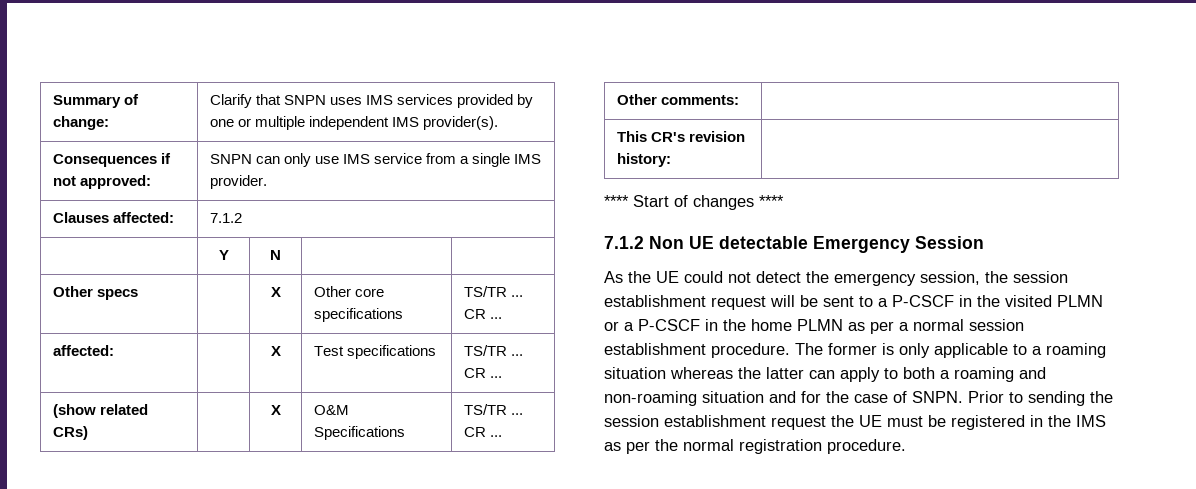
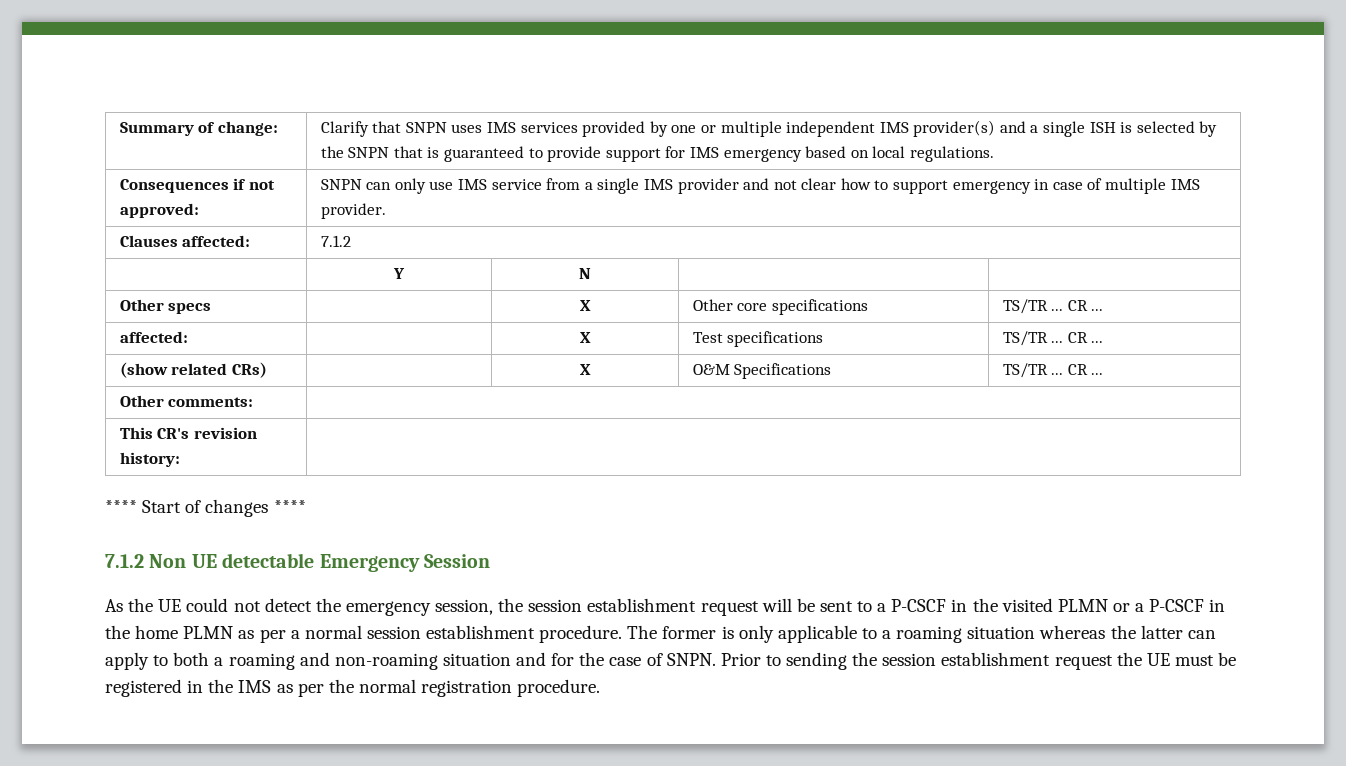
- Summary of change: | Clarify that SNPN uses IMS services provided by one or multiple independent IMS provider(s).
+ Summary of change: | Clarify that SNPN uses IMS services provided by one or multiple independent IMS provider(s) and a single ISH is selected by the SNPN that is guaranteed to provide support for IMS emergency based on local regulations.
- Consequences if not approved: | SNPN can only use IMS service from a single IMS provider.
+ Consequences if not approved: | SNPN can only use IMS service from a single IMS provider and not clear how to support emergency in case of multiple IMS provider.

